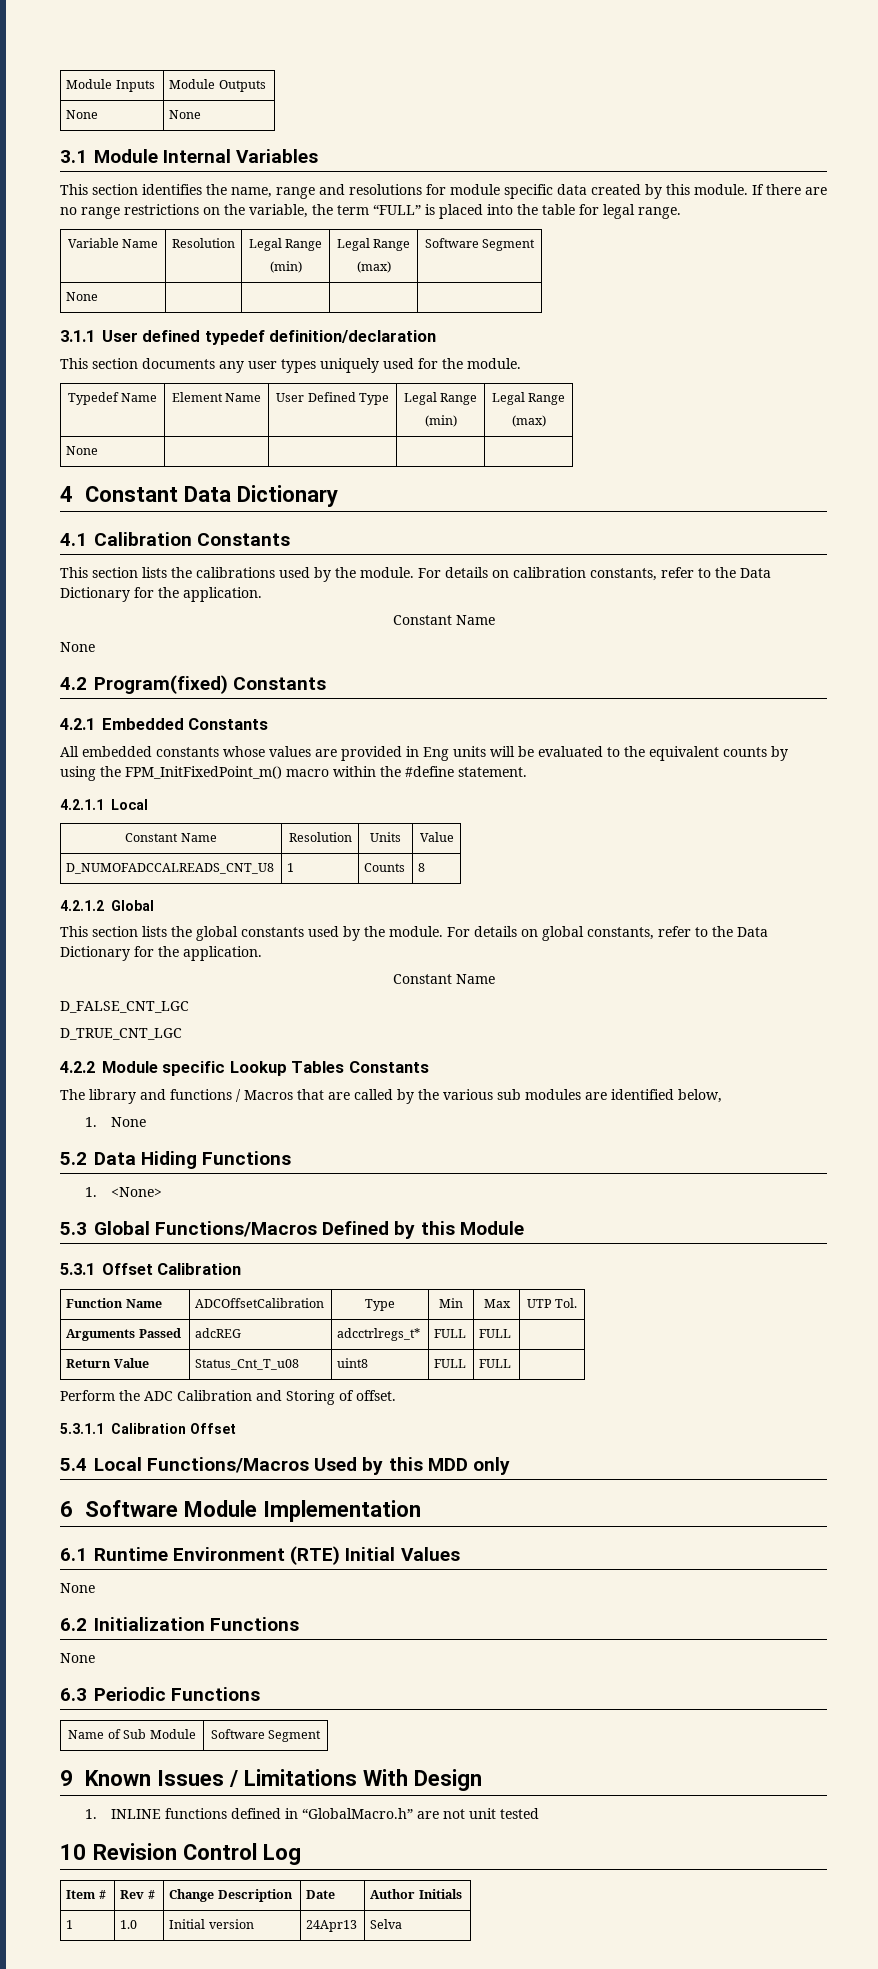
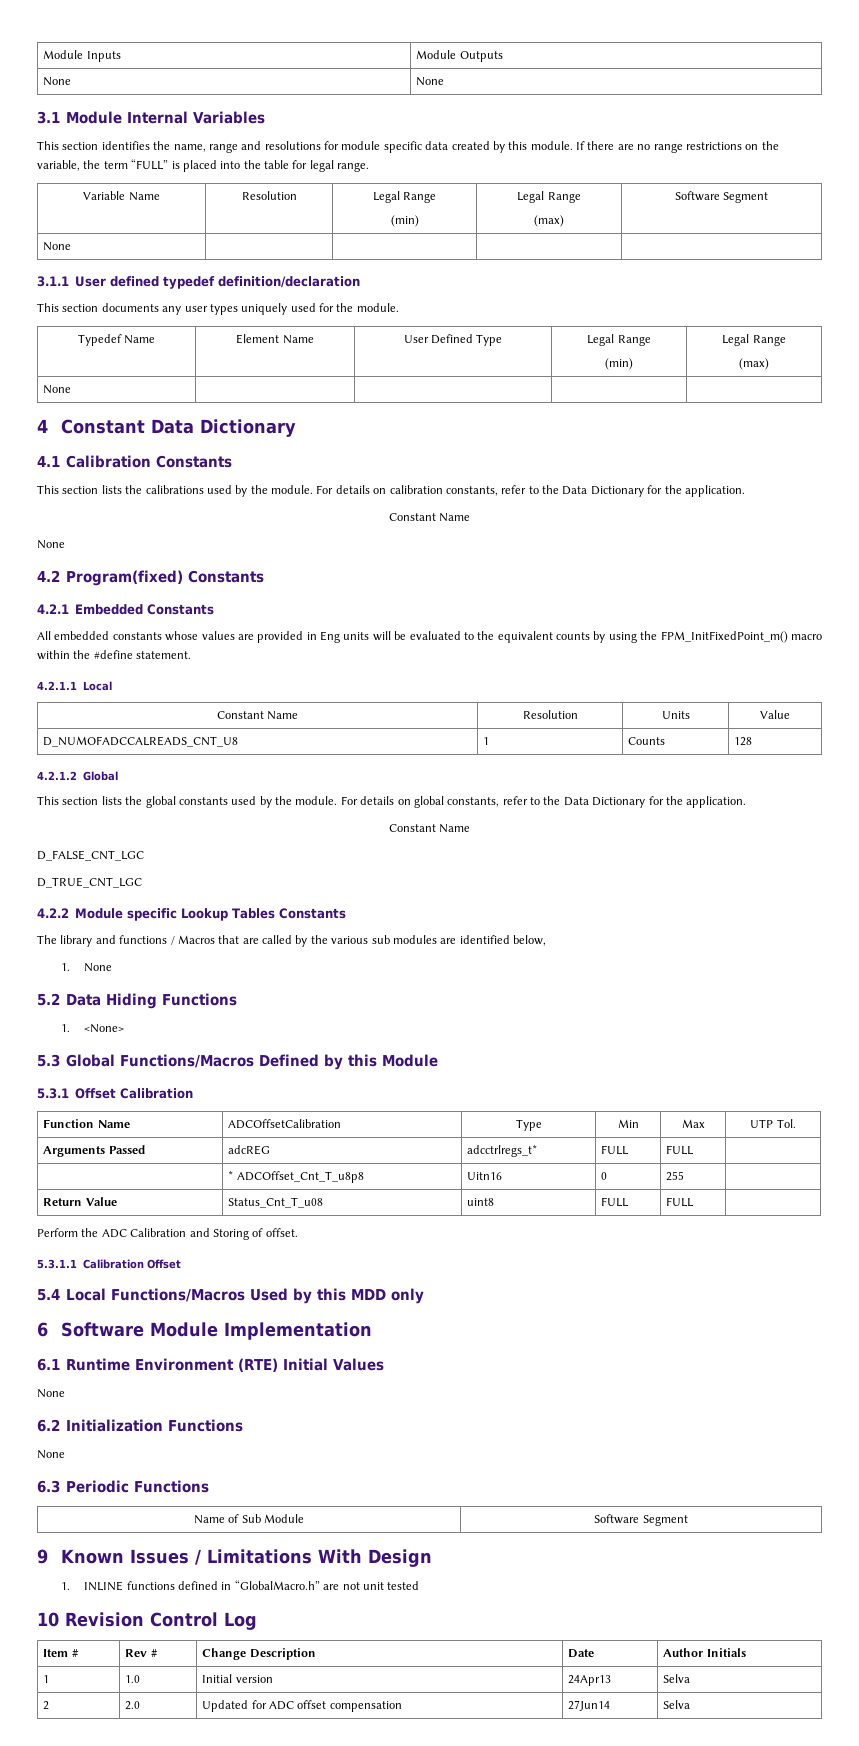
- D_NUMOFADCCALREADS_CNT_U8 | 1 | Counts | 8
+ D_NUMOFADCCALREADS_CNT_U8 | 1 | Counts | 128
+ | * ADCOffset_Cnt_T_u8p8 | Uitn16 | 0 | 255 |
+ 2 | 2.0 | Updated for ADC offset compensation | 27Jun14 | Selva

